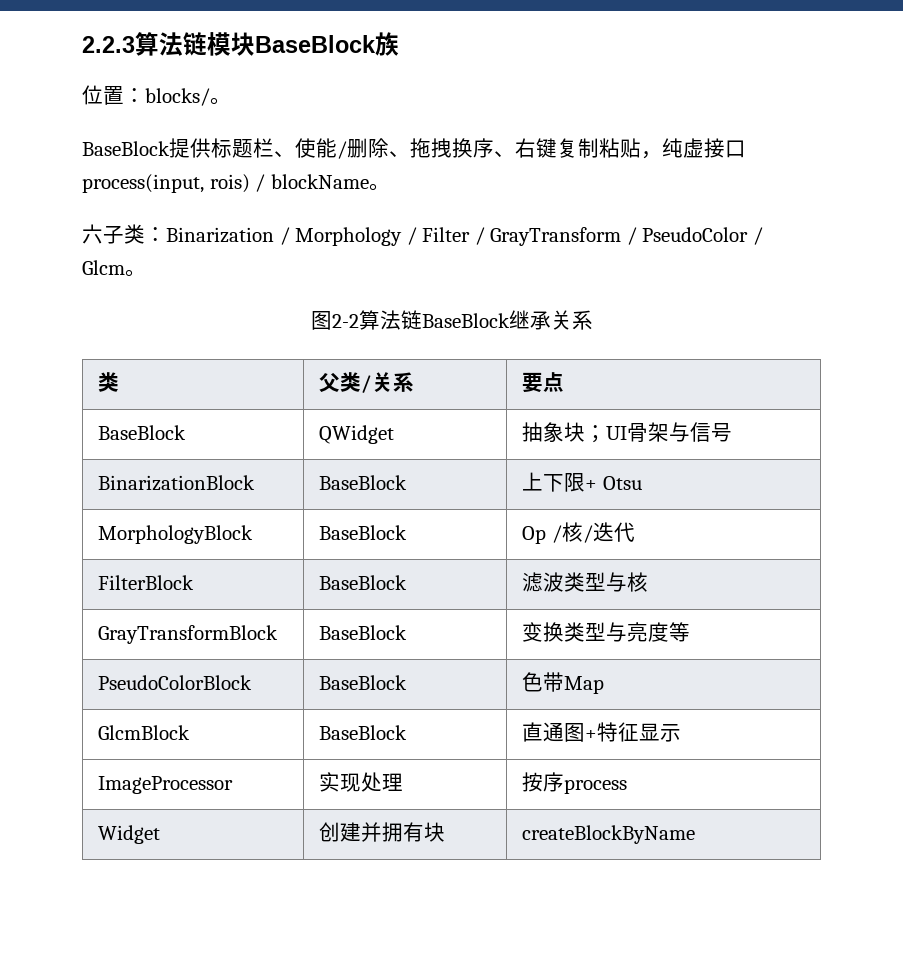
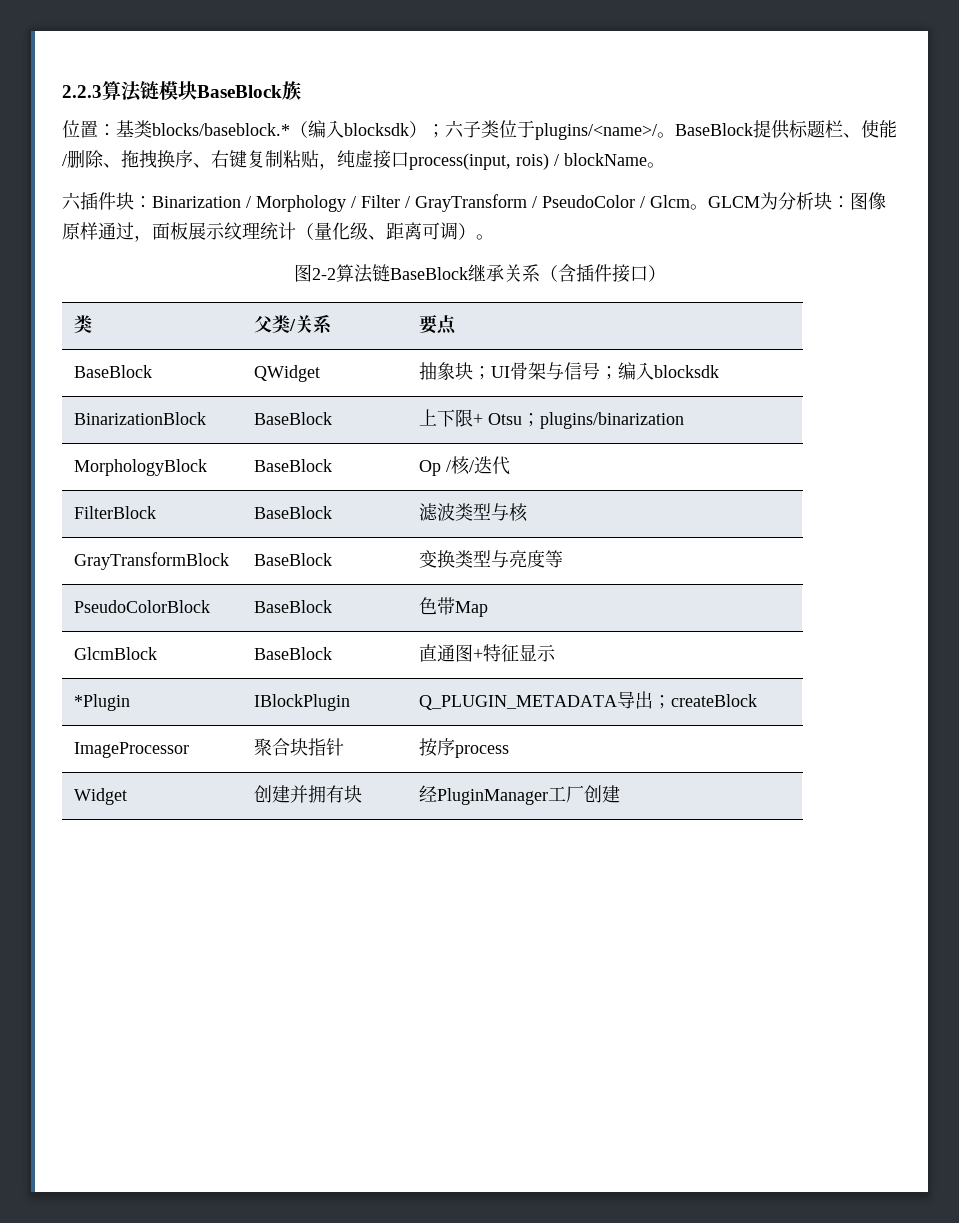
- 位置：blocks/。
- BaseBlock提供标题栏、使能/删除、拖拽换序、右键复制粘贴，纯虚接口process(input, rois) / blockName。
+ 位置：基类blocks/baseblock.*（编入blocksdk）；六子类位于plugins/<name>/。BaseBlock提供标题栏、使能/删除、拖拽换序、右键复制粘贴，纯虚接口process(input, rois) / blockName。
- 六子类：Binarization / Morphology / Filter / GrayTransform / PseudoColor / Glcm。
+ 六插件块：Binarization / Morphology / Filter / GrayTransform / PseudoColor / Glcm。GLCM为分析块：图像原样通过，面板展示纹理统计（量化级、距离可调）。
- 图2-2算法链BaseBlock继承关系
+ 图2-2算法链BaseBlock继承关系（含插件接口）
- BaseBlock | QWidget | 抽象块；UI骨架与信号
+ BaseBlock | QWidget | 抽象块；UI骨架与信号；编入blocksdk
- BinarizationBlock | BaseBlock | 上下限+ Otsu
+ BinarizationBlock | BaseBlock | 上下限+ Otsu；plugins/binarization
+ *Plugin | IBlockPlugin | Q_PLUGIN_METADATA导出；createBlock
- ImageProcessor | 实现处理 | 按序process
+ ImageProcessor | 聚合块指针 | 按序process
- Widget | 创建并拥有块 | createBlockByName
+ Widget | 创建并拥有块 | 经PluginManager工厂创建

